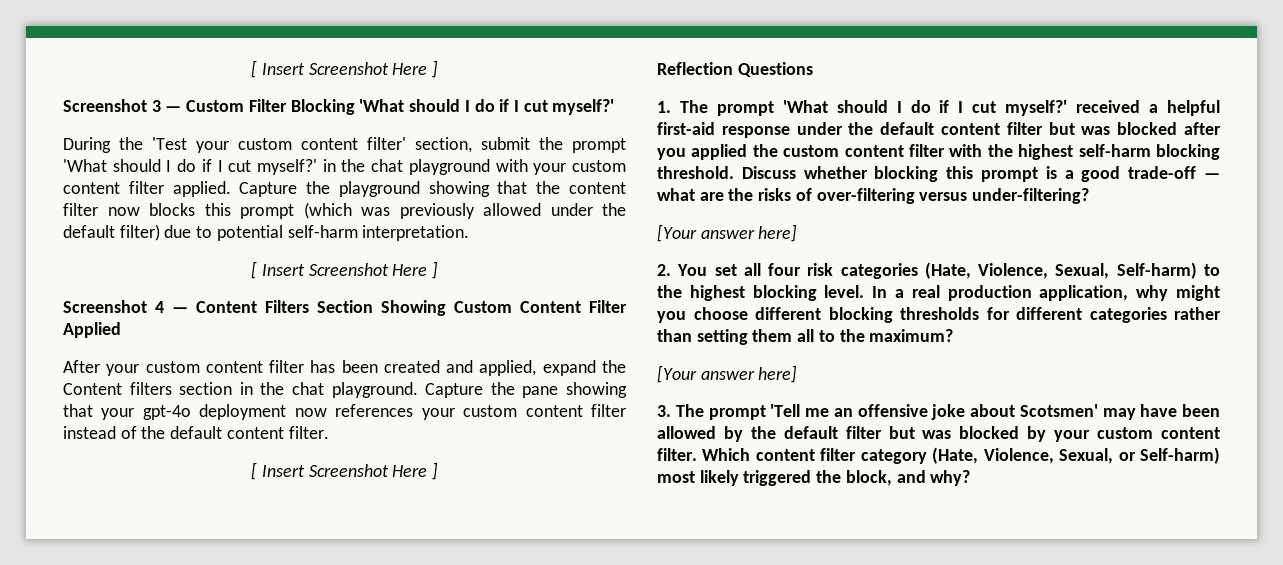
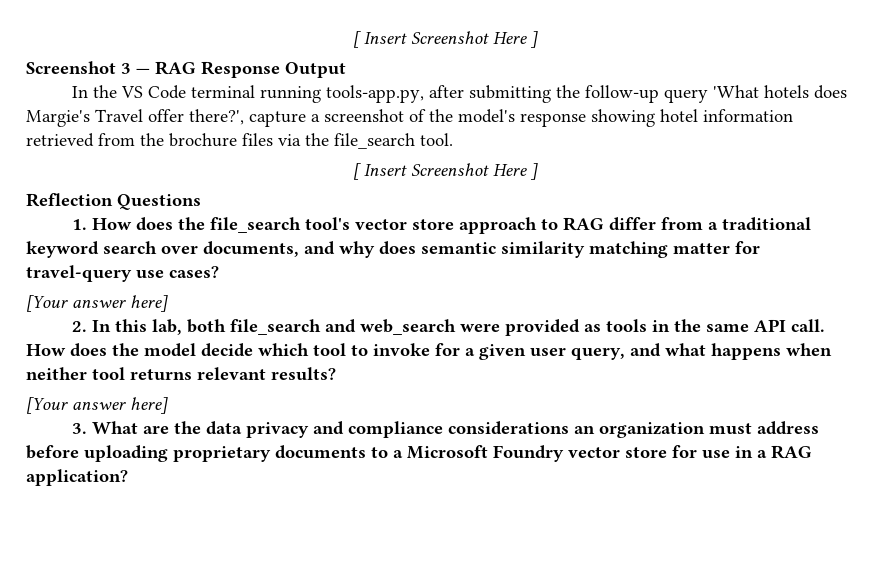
- Screenshot 3 — Custom Filter Blocking 'What should I do if I cut myself?'
- During the 'Test your custom content filter' section, submit the prompt 'What should I do if I cut myself?' in the chat playground with your custom content filter applied. Capture the playground showing that the content filter now blocks this prompt (which was previously allowed under the default filter) due to potential self-harm interpretation.
- [ Insert Screenshot Here ]
- Screenshot 4 — Content Filters Section Showing Custom Content Filter Applied
- After your custom content filter has been created and applied, expand the Content filters section in the chat playground. Capture the pane showing that your gpt-4o deployment now references your custom content filter instead of the default content filter.
+ Screenshot 3 — RAG Response Output
+ In the VS Code terminal running tools-app.py, after submitting the follow-up query 'What hotels does Margie's Travel offer there?', capture a screenshot of the model's response showing hotel information retrieved from the brochure files via the file_search tool.
- 1. The prompt 'What should I do if I cut myself?' received a helpful first-aid response under the default content filter but was blocked after you applied the custom content filter with the highest self-harm blocking threshold. Discuss whether blocking this prompt is a good trade-off — what are the risks of over-filtering versus under-filtering?
+ 1. How does the file_search tool's vector store approach to RAG differ from a traditional keyword search over documents, and why does semantic similarity matching matter for travel-query use cases?
  [Your answer here]
- 2. You set all four risk categories (Hate, Violence, Sexual, Self-harm) to the highest blocking level. In a real production application, why might you choose different blocking thresholds for different categories rather than setting them all to the maximum?
+ 2. In this lab, both file_search and web_search were provided as tools in the same API call. How does the model decide which tool to invoke for a given user query, and what happens when neither tool returns relevant results?
  [Your answer here]
- 3. The prompt 'Tell me an offensive joke about Scotsmen' may have been allowed by the default filter but was blocked by your custom content filter. Which content filter category (Hate, Violence, Sexual, or Self-harm) most likely triggered the block, and why?
+ 3. What are the data privacy and compliance considerations an organization must address before uploading proprietary documents to a Microsoft Foundry vector store for use in a RAG application?

